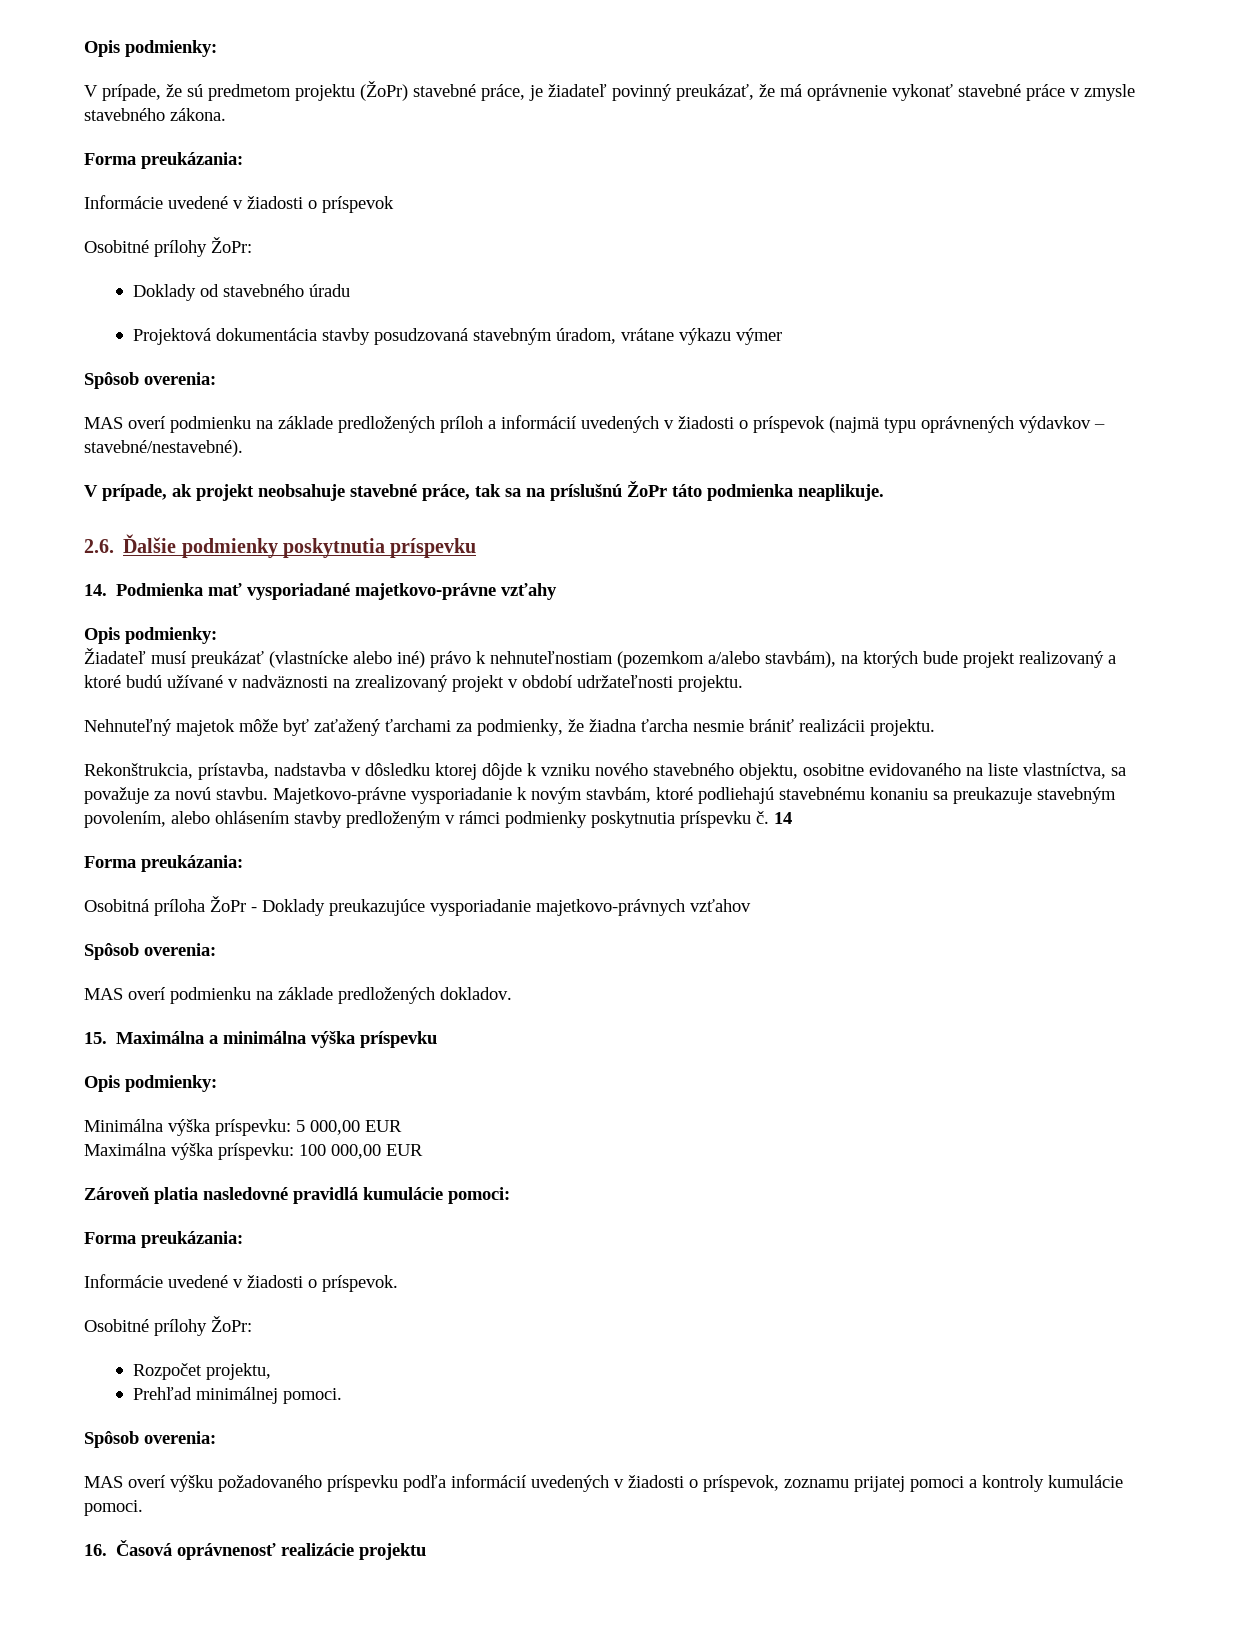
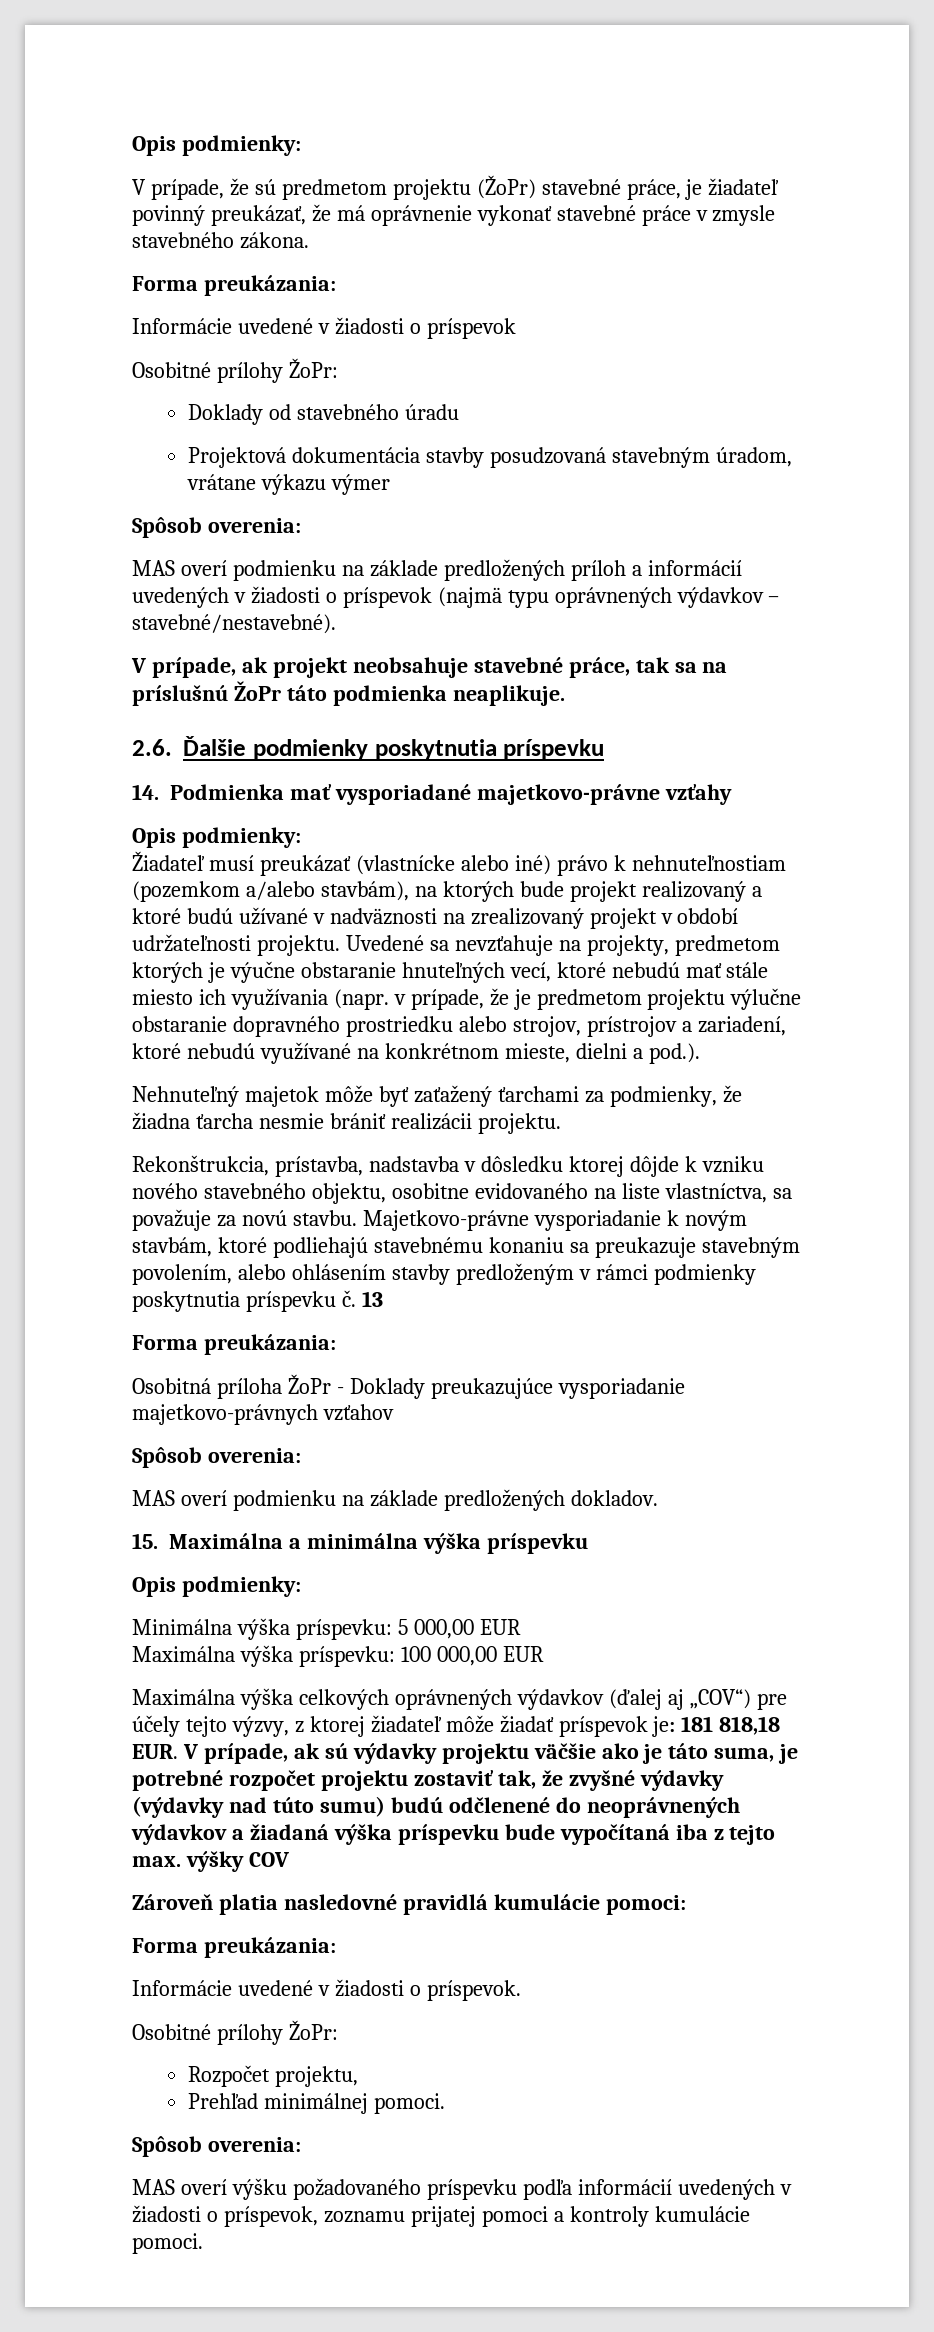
+ Uvedené sa nevzťahuje na projekty, predmetom ktorých je výučne obstaranie hnuteľných vecí, ktoré nebudú mať stále miesto ich využívania (napr. v prípade, že je predmetom projektu výlučne obstaranie dopravného prostriedku alebo strojov, prístrojov a zariadení, ktoré nebudú využívané na konkrétnom mieste, dielni a pod.).
- 14
+ 13
+ Maximálna výška celkových oprávnených výdavkov (ďalej aj „COV“) pre účely tejto výzvy, z ktorej žiadateľ môže žiadať príspevok je: 181 818,18 EUR. V prípade, ak sú výdavky projektu väčšie ako je táto suma, je potrebné rozpočet projektu zostaviť tak, že zvyšné výdavky (výdavky nad túto sumu) budú odčlenené do neoprávnených výdavkov a žiadaná výška príspevku bude vypočítaná iba z tejto max. výšky COV
- 16. Časová oprávnenosť realizácie projektu

